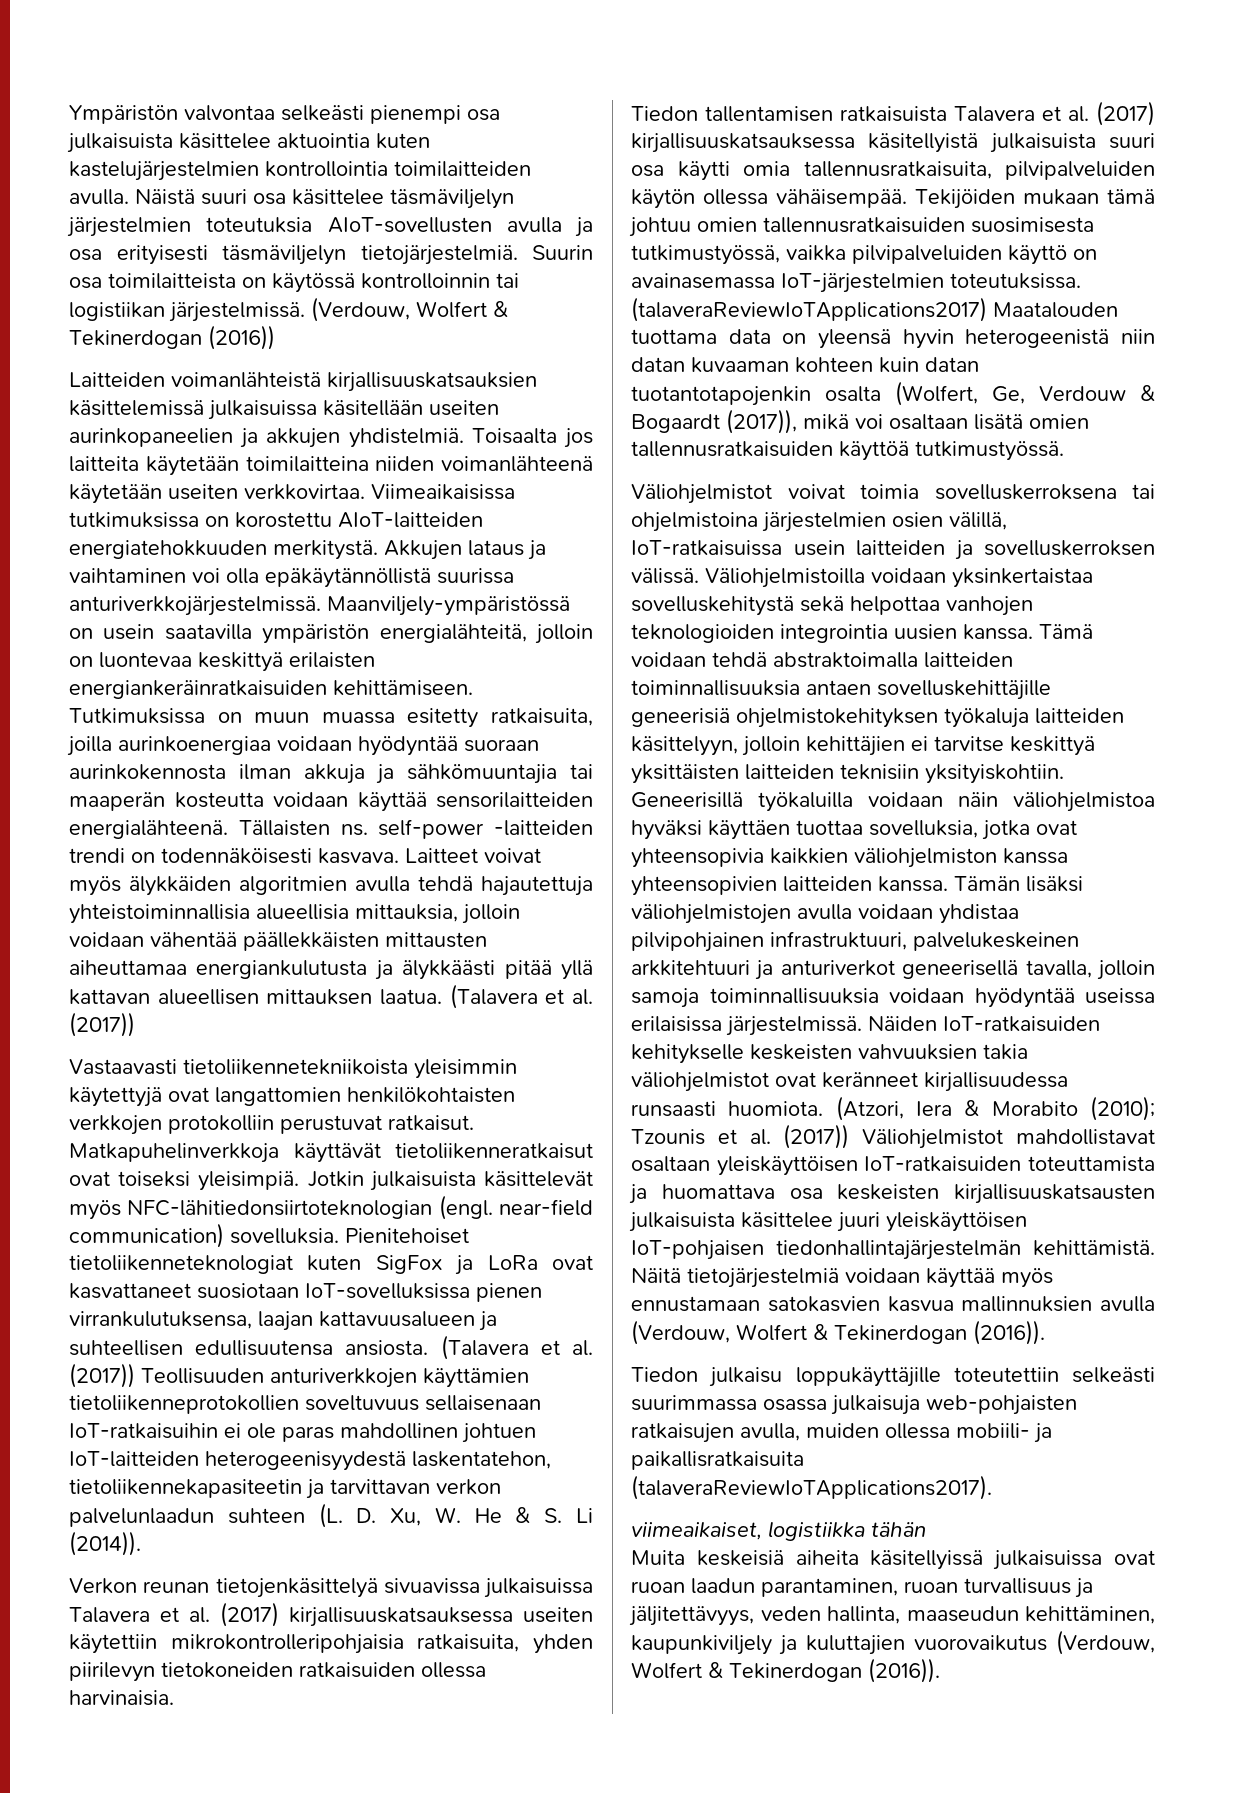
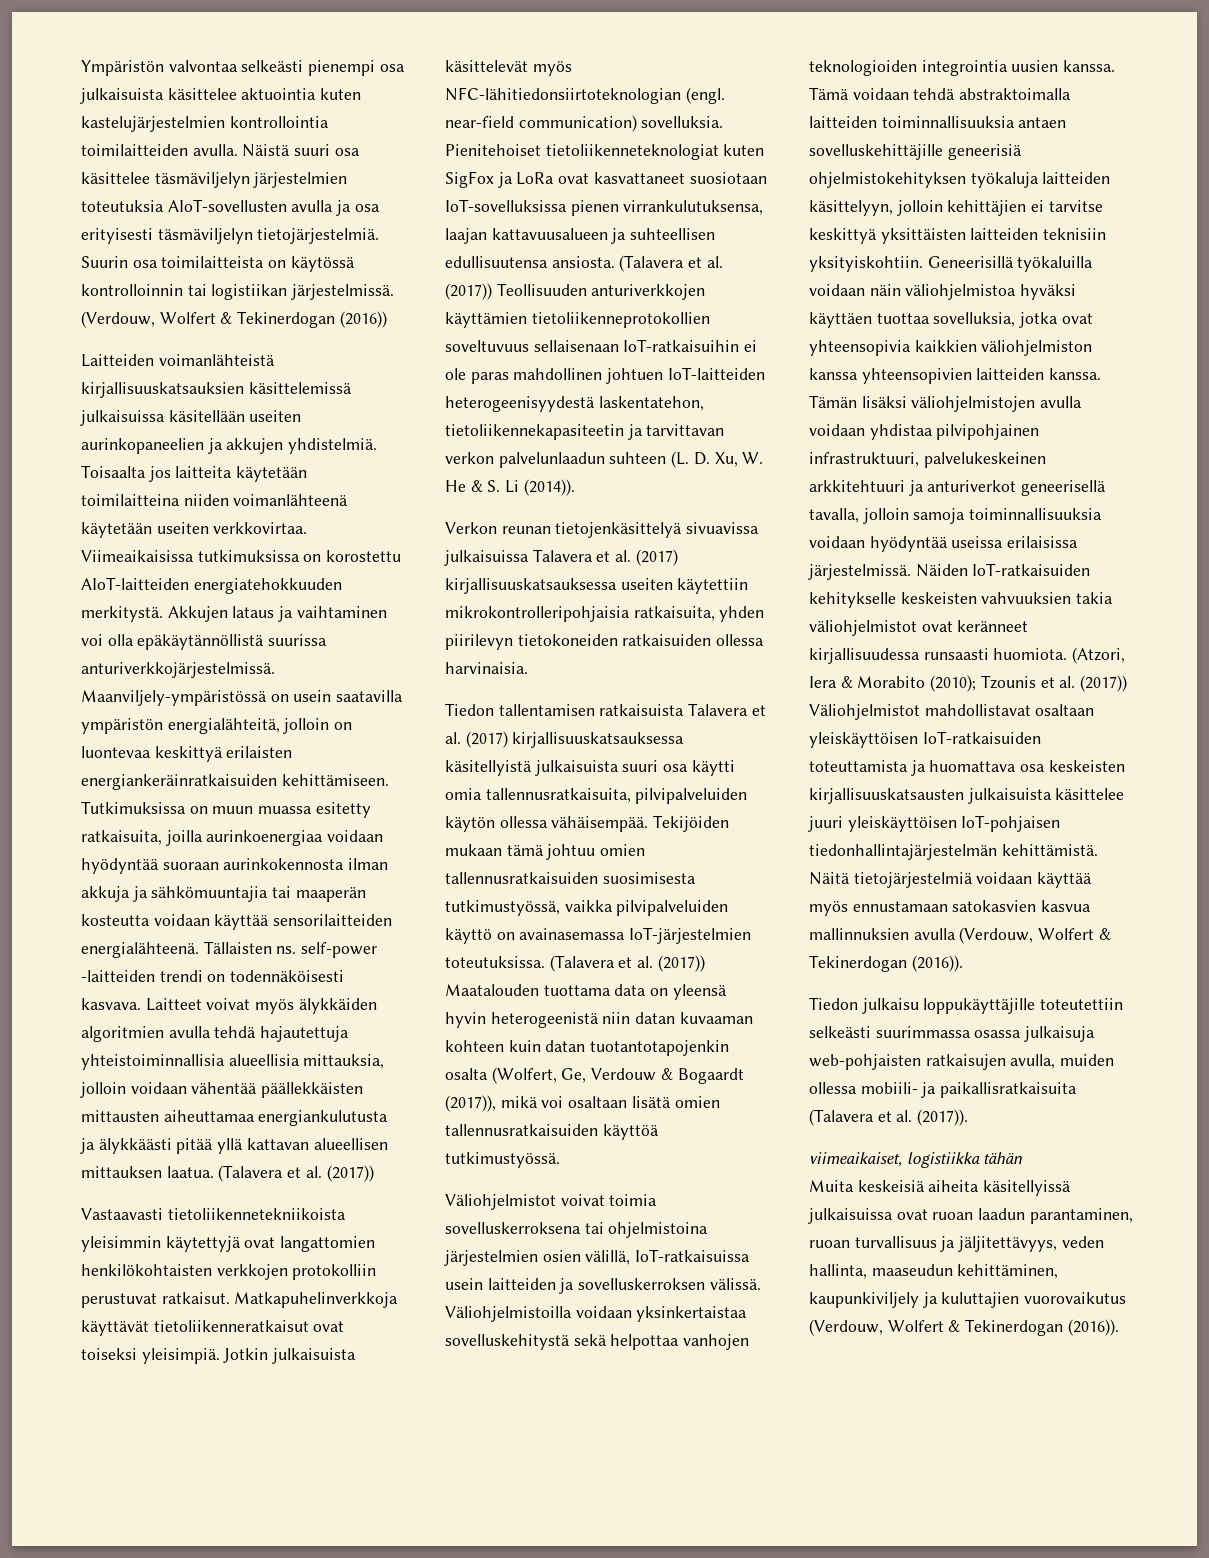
- (talaveraReviewIoTApplications2017) Maatalouden tuottama data on yleensä hyvin heterogeenistä niin datan kuvaaman kohteen kuin datan tuotantotapojenkin osalta (Wolfert, Ge, Verdouw & Bogaardt (2017)), mikä voi osaltaan lisätä omien tallennusratkaisuiden käyttöä tutkimustyössä.
+ (Talavera et al. (2017)) Maatalouden tuottama data on yleensä hyvin heterogeenistä niin datan kuvaaman kohteen kuin datan tuotantotapojenkin osalta (Wolfert, Ge, Verdouw & Bogaardt (2017)), mikä voi osaltaan lisätä omien tallennusratkaisuiden käyttöä tutkimustyössä.
- Tiedon julkaisu loppukäyttäjille toteutettiin selkeästi suurimmassa osassa julkaisuja web-pohjaisten ratkaisujen avulla, muiden ollessa mobiili- ja paikallisratkaisuita (talaveraReviewIoTApplications2017).
+ Tiedon julkaisu loppukäyttäjille toteutettiin selkeästi suurimmassa osassa julkaisuja web-pohjaisten ratkaisujen avulla, muiden ollessa mobiili- ja paikallisratkaisuita (Talavera et al. (2017)).

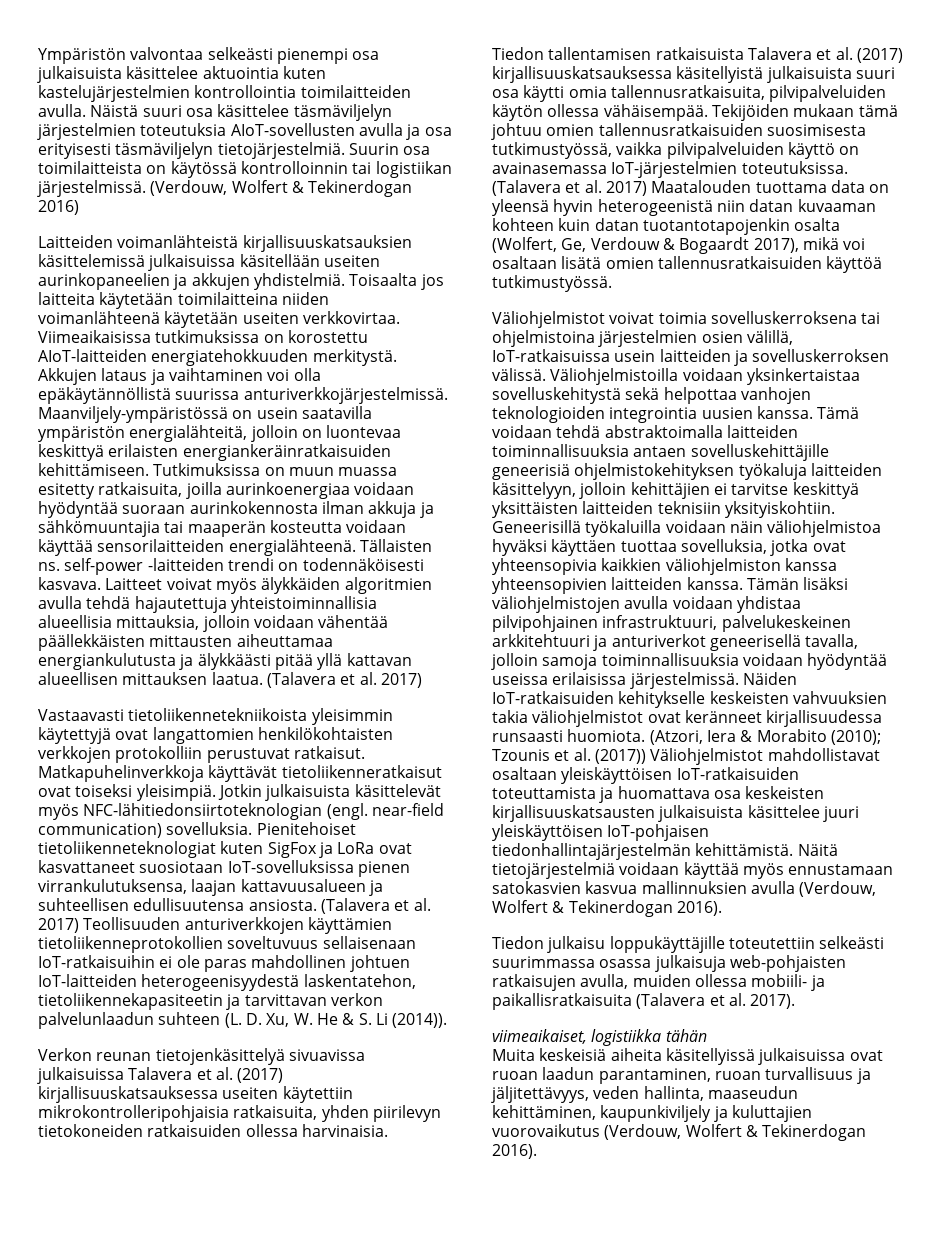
- (Verdouw, Wolfert & Tekinerdogan (2016))
+ (Verdouw, Wolfert & Tekinerdogan 2016)
- Laitteet voivat myös älykkäiden algoritmien avulla tehdä hajautettuja yhteistoiminnallisia alueellisia mittauksia, jolloin voidaan vähentää päällekkäisten mittausten aiheuttamaa energiankulutusta ja älykkäästi pitää yllä kattavan alueellisen mittauksen laatua. (Talavera et al. (2017))
+ Laitteet voivat myös älykkäiden algoritmien avulla tehdä hajautettuja yhteistoiminnallisia alueellisia mittauksia, jolloin voidaan vähentää päällekkäisten mittausten aiheuttamaa energiankulutusta ja älykkäästi pitää yllä kattavan alueellisen mittauksen laatua. (Talavera et al. 2017)
- (Talavera et al. (2017)) Teollisuuden anturiverkkojen käyttämien tietoliikenneprotokollien soveltuvuus sellaisenaan IoT-ratkaisuihin ei ole paras mahdollinen johtuen IoT-laitteiden heterogeenisyydestä laskentatehon, tietoliikennekapasiteetin ja tarvittavan verkon palvelunlaadun suhteen (L. D. Xu, W. He & S. Li (2014)).
+ (Talavera et al. 2017) Teollisuuden anturiverkkojen käyttämien tietoliikenneprotokollien soveltuvuus sellaisenaan IoT-ratkaisuihin ei ole paras mahdollinen johtuen IoT-laitteiden heterogeenisyydestä laskentatehon, tietoliikennekapasiteetin ja tarvittavan verkon palvelunlaadun suhteen (L. D. Xu, W. He & S. Li (2014)).
- (Talavera et al. (2017)) Maatalouden tuottama data on yleensä hyvin heterogeenistä niin datan kuvaaman kohteen kuin datan tuotantotapojenkin osalta (Wolfert, Ge, Verdouw & Bogaardt (2017)), mikä voi osaltaan lisätä omien tallennusratkaisuiden käyttöä tutkimustyössä.
+ (Talavera et al. 2017) Maatalouden tuottama data on yleensä hyvin heterogeenistä niin datan kuvaaman kohteen kuin datan tuotantotapojenkin osalta (Wolfert, Ge, Verdouw & Bogaardt 2017), mikä voi osaltaan lisätä omien tallennusratkaisuiden käyttöä tutkimustyössä.
- Näitä tietojärjestelmiä voidaan käyttää myös ennustamaan satokasvien kasvua mallinnuksien avulla (Verdouw, Wolfert & Tekinerdogan (2016)).
+ Näitä tietojärjestelmiä voidaan käyttää myös ennustamaan satokasvien kasvua mallinnuksien avulla (Verdouw, Wolfert & Tekinerdogan 2016).
- Tiedon julkaisu loppukäyttäjille toteutettiin selkeästi suurimmassa osassa julkaisuja web-pohjaisten ratkaisujen avulla, muiden ollessa mobiili- ja paikallisratkaisuita (Talavera et al. (2017)).
+ Tiedon julkaisu loppukäyttäjille toteutettiin selkeästi suurimmassa osassa julkaisuja web-pohjaisten ratkaisujen avulla, muiden ollessa mobiili- ja paikallisratkaisuita (Talavera et al. 2017).
- Muita keskeisiä aiheita käsitellyissä julkaisuissa ovat ruoan laadun parantaminen, ruoan turvallisuus ja jäljitettävyys, veden hallinta, maaseudun kehittäminen, kaupunkiviljely ja kuluttajien vuorovaikutus (Verdouw, Wolfert & Tekinerdogan (2016)).
+ Muita keskeisiä aiheita käsitellyissä julkaisuissa ovat ruoan laadun parantaminen, ruoan turvallisuus ja jäljitettävyys, veden hallinta, maaseudun kehittäminen, kaupunkiviljely ja kuluttajien vuorovaikutus (Verdouw, Wolfert & Tekinerdogan 2016).

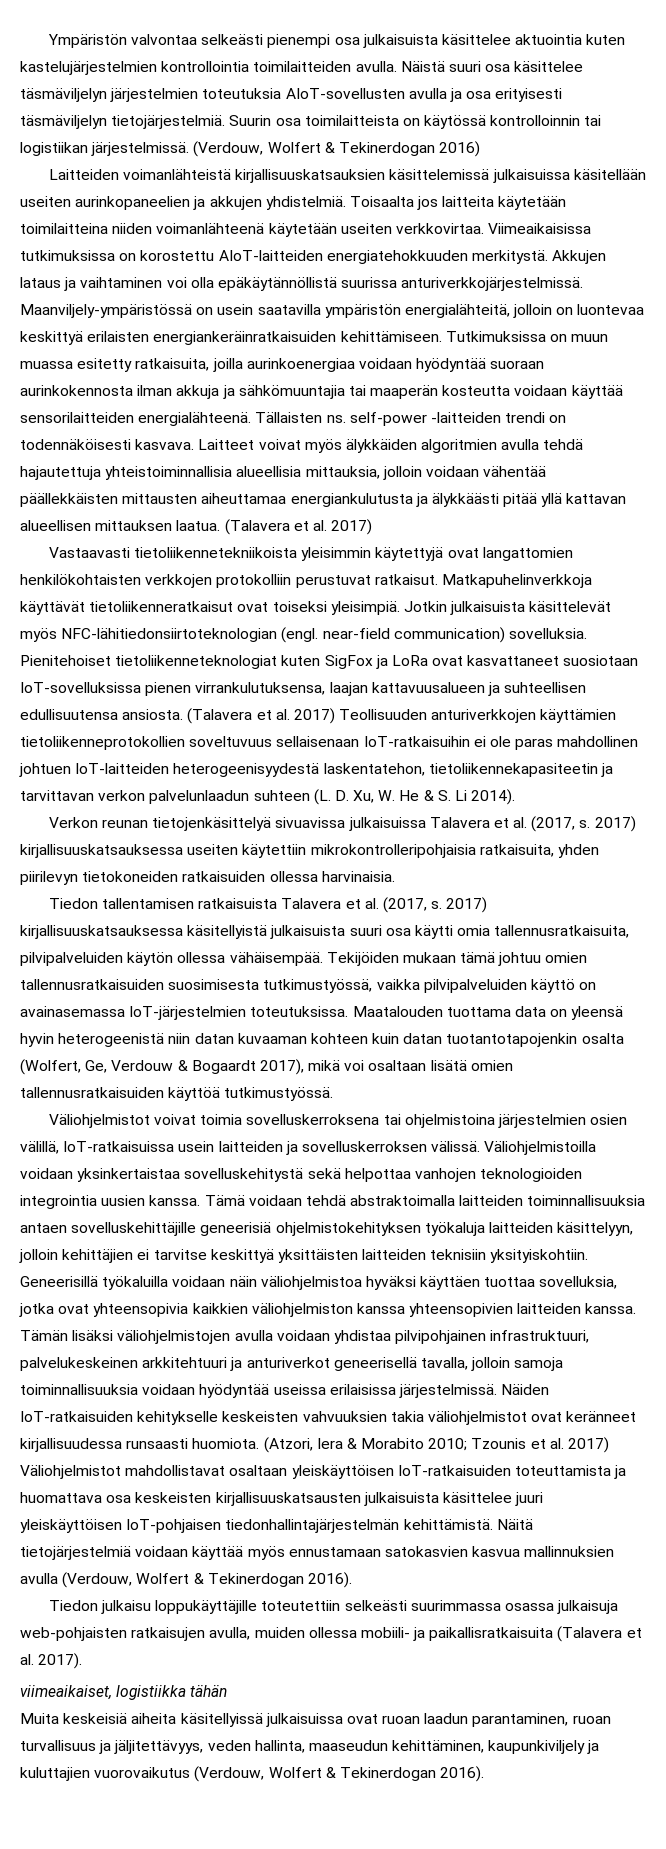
- (Talavera et al. 2017) Teollisuuden anturiverkkojen käyttämien tietoliikenneprotokollien soveltuvuus sellaisenaan IoT-ratkaisuihin ei ole paras mahdollinen johtuen IoT-laitteiden heterogeenisyydestä laskentatehon, tietoliikennekapasiteetin ja tarvittavan verkon palvelunlaadun suhteen (L. D. Xu, W. He & S. Li (2014)).
+ (Talavera et al. 2017) Teollisuuden anturiverkkojen käyttämien tietoliikenneprotokollien soveltuvuus sellaisenaan IoT-ratkaisuihin ei ole paras mahdollinen johtuen IoT-laitteiden heterogeenisyydestä laskentatehon, tietoliikennekapasiteetin ja tarvittavan verkon palvelunlaadun suhteen (L. D. Xu, W. He & S. Li 2014).
- Verkon reunan tietojenkäsittelyä sivuavissa julkaisuissa Talavera et al. (2017) kirjallisuuskatsauksessa useiten käytettiin mikrokontrolleripohjaisia ratkaisuita, yhden piirilevyn tietokoneiden ratkaisuiden ollessa harvinaisia.
+ Verkon reunan tietojenkäsittelyä sivuavissa julkaisuissa Talavera et al. (2017, s. 2017) kirjallisuuskatsauksessa useiten käytettiin mikrokontrolleripohjaisia ratkaisuita, yhden piirilevyn tietokoneiden ratkaisuiden ollessa harvinaisia.
- Tiedon tallentamisen ratkaisuista Talavera et al. (2017) kirjallisuuskatsauksessa käsitellyistä julkaisuista suuri osa käytti omia tallennusratkaisuita, pilvipalveluiden käytön ollessa vähäisempää.
+ Tiedon tallentamisen ratkaisuista Talavera et al. (2017, s. 2017) kirjallisuuskatsauksessa käsitellyistä julkaisuista suuri osa käytti omia tallennusratkaisuita, pilvipalveluiden käytön ollessa vähäisempää.
- (Talavera et al. 2017) Maatalouden tuottama data on yleensä hyvin heterogeenistä niin datan kuvaaman kohteen kuin datan tuotantotapojenkin osalta (Wolfert, Ge, Verdouw & Bogaardt 2017), mikä voi osaltaan lisätä omien tallennusratkaisuiden käyttöä tutkimustyössä.
+ Maatalouden tuottama data on yleensä hyvin heterogeenistä niin datan kuvaaman kohteen kuin datan tuotantotapojenkin osalta (Wolfert, Ge, Verdouw & Bogaardt 2017), mikä voi osaltaan lisätä omien tallennusratkaisuiden käyttöä tutkimustyössä.
- (Atzori, Iera & Morabito (2010); Tzounis et al. (2017)) Väliohjelmistot mahdollistavat osaltaan yleiskäyttöisen IoT-ratkaisuiden toteuttamista ja huomattava osa keskeisten kirjallisuuskatsausten julkaisuista käsittelee juuri yleiskäyttöisen IoT-pohjaisen tiedonhallintajärjestelmän kehittämistä.
+ (Atzori, Iera & Morabito 2010; Tzounis et al. 2017) Väliohjelmistot mahdollistavat osaltaan yleiskäyttöisen IoT-ratkaisuiden toteuttamista ja huomattava osa keskeisten kirjallisuuskatsausten julkaisuista käsittelee juuri yleiskäyttöisen IoT-pohjaisen tiedonhallintajärjestelmän kehittämistä.

